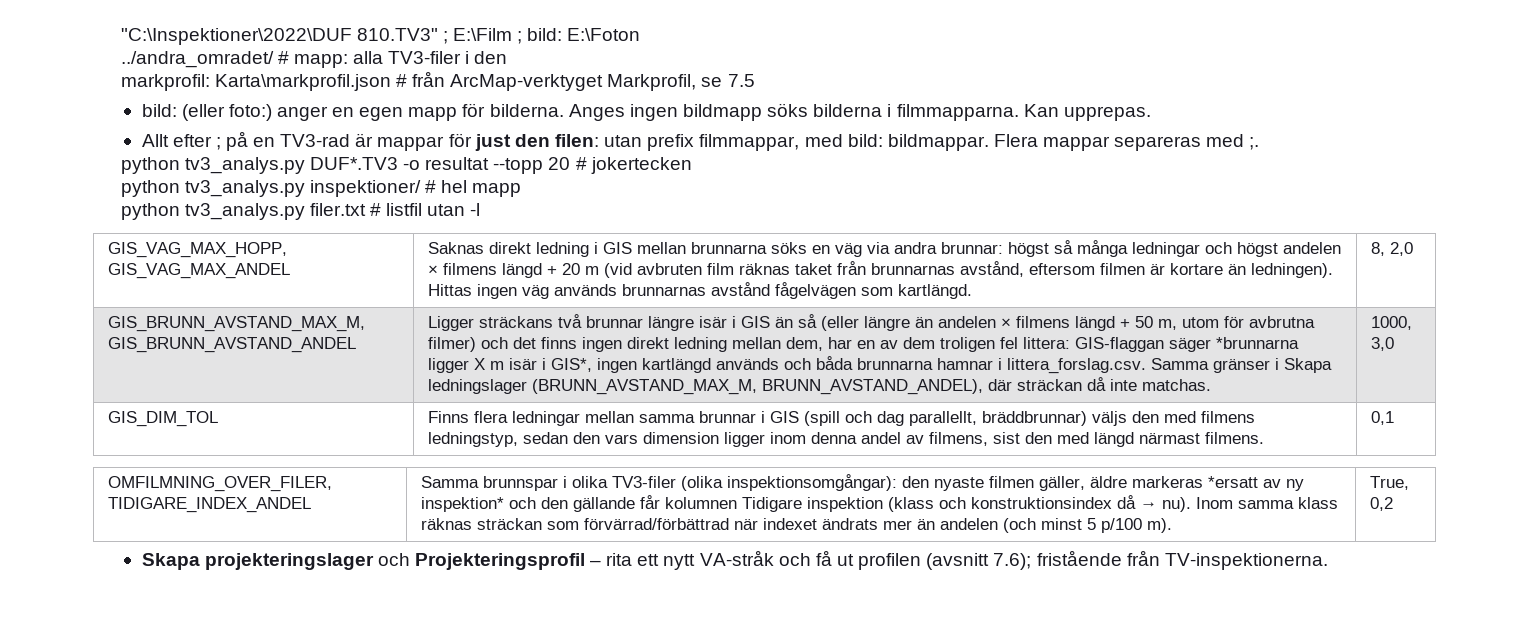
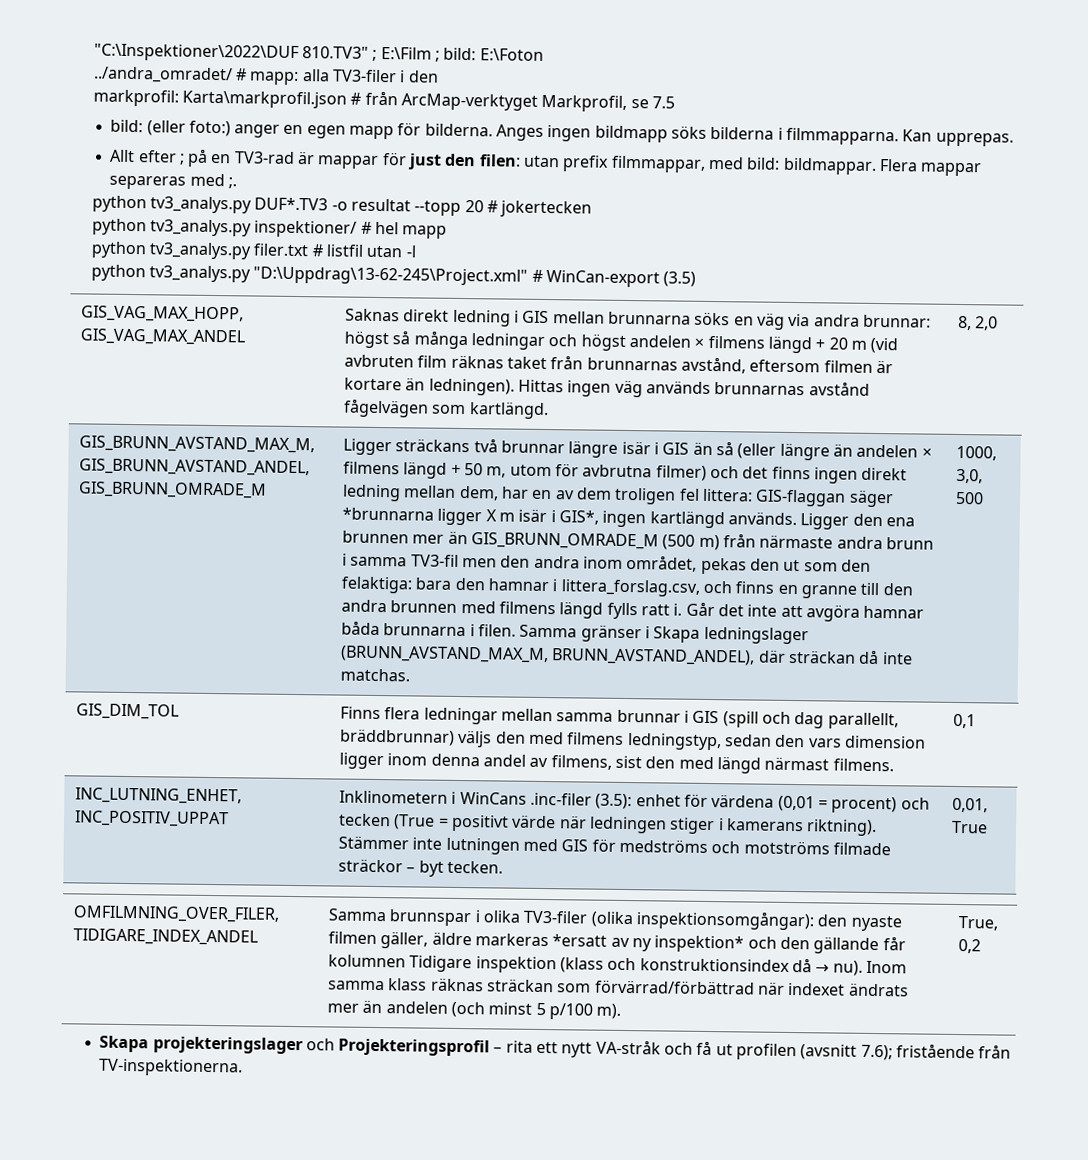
+ python tv3_analys.py "D:\Uppdrag\13-62-245\Project.xml" # WinCan-export (3.5)
- GIS_BRUNN_AVSTAND_MAX_M, GIS_BRUNN_AVSTAND_ANDEL
+ GIS_BRUNN_AVSTAND_MAX_M, GIS_BRUNN_AVSTAND_ANDEL, GIS_BRUNN_OMRADE_M
- GIS-flaggan säger *brunnarna ligger X m isär i GIS*, ingen kartlängd används och båda brunnarna hamnar i littera_forslag.csv. Samma gränser i Skapa ledningslager (BRUNN_AVSTAND_MAX_M, BRUNN_AVSTAND_ANDEL), där sträckan då inte matchas.
+ GIS-flaggan säger *brunnarna ligger X m isär i GIS*, ingen kartlängd används. Ligger den ena brunnen mer än GIS_BRUNN_OMRADE_M (500 m) från närmaste andra brunn i samma TV3-fil men den andra inom området, pekas den ut som den felaktiga: bara den hamnar i littera_forslag.csv, och finns en granne till den andra brunnen med filmens längd fylls ratt i. Går det inte att avgöra hamnar båda brunnarna i filen. Samma gränser i Skapa ledningslager (BRUNN_AVSTAND_MAX_M, BRUNN_AVSTAND_ANDEL), där sträckan då inte matchas.
- 1000, 3,0
+ 1000, 3,0, 500
+ INC_LUTNING_ENHET, INC_POSITIV_UPPAT | Inklinometern i WinCans .inc-filer (3.5): enhet för värdena (0,01 = procent) och tecken (True = positivt värde när ledningen stiger i kamerans riktning). Stämmer inte lutningen med GIS för medströms och motströms filmade sträckor – byt tecken. | 0,01, True

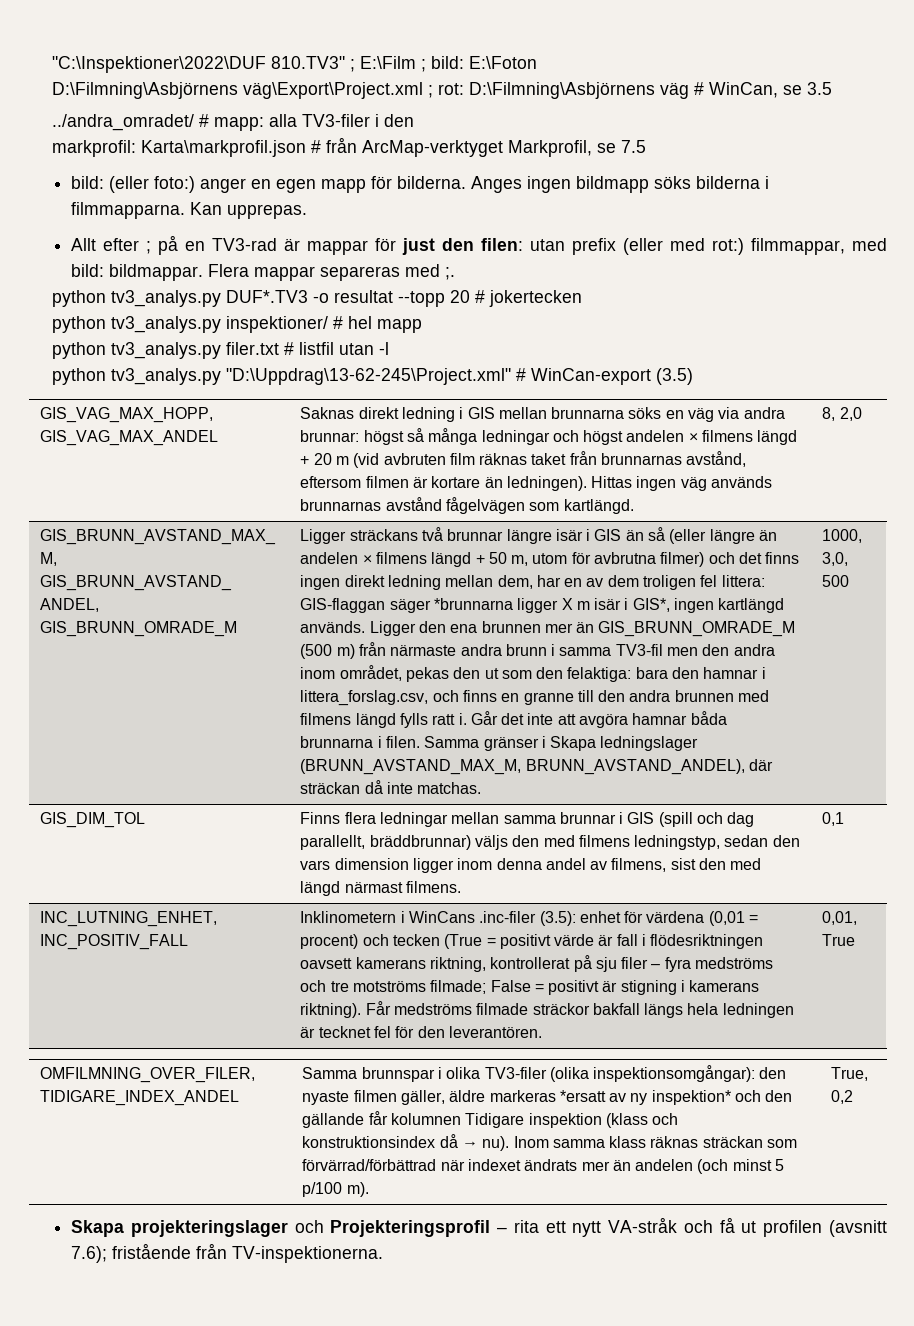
+ D:\Filmning\Asbjörnens väg\Export\Project.xml ; rot: D:\Filmning\Asbjörnens väg # WinCan, se 3.5
- Allt efter ; på en TV3-rad är mappar för just den filen: utan prefix filmmappar, med bild: bildmappar.
+ Allt efter ; på en TV3-rad är mappar för just den filen: utan prefix (eller med rot:) filmmappar, med bild: bildmappar.
- INC_LUTNING_ENHET, INC_POSITIV_UPPAT
+ INC_LUTNING_ENHET, INC_POSITIV_FALL
- Inklinometern i WinCans .inc-filer (3.5): enhet för värdena (0,01 = procent) och tecken (True = positivt värde när ledningen stiger i kamerans riktning). Stämmer inte lutningen med GIS för medströms och motströms filmade sträckor – byt tecken.
+ Inklinometern i WinCans .inc-filer (3.5): enhet för värdena (0,01 = procent) och tecken (True = positivt värde är fall i flödesriktningen oavsett kamerans riktning, kontrollerat på sju filer – fyra medströms och tre motströms filmade; False = positivt är stigning i kamerans riktning). Får medströms filmade sträckor bakfall längs hela ledningen är tecknet fel för den leverantören.

